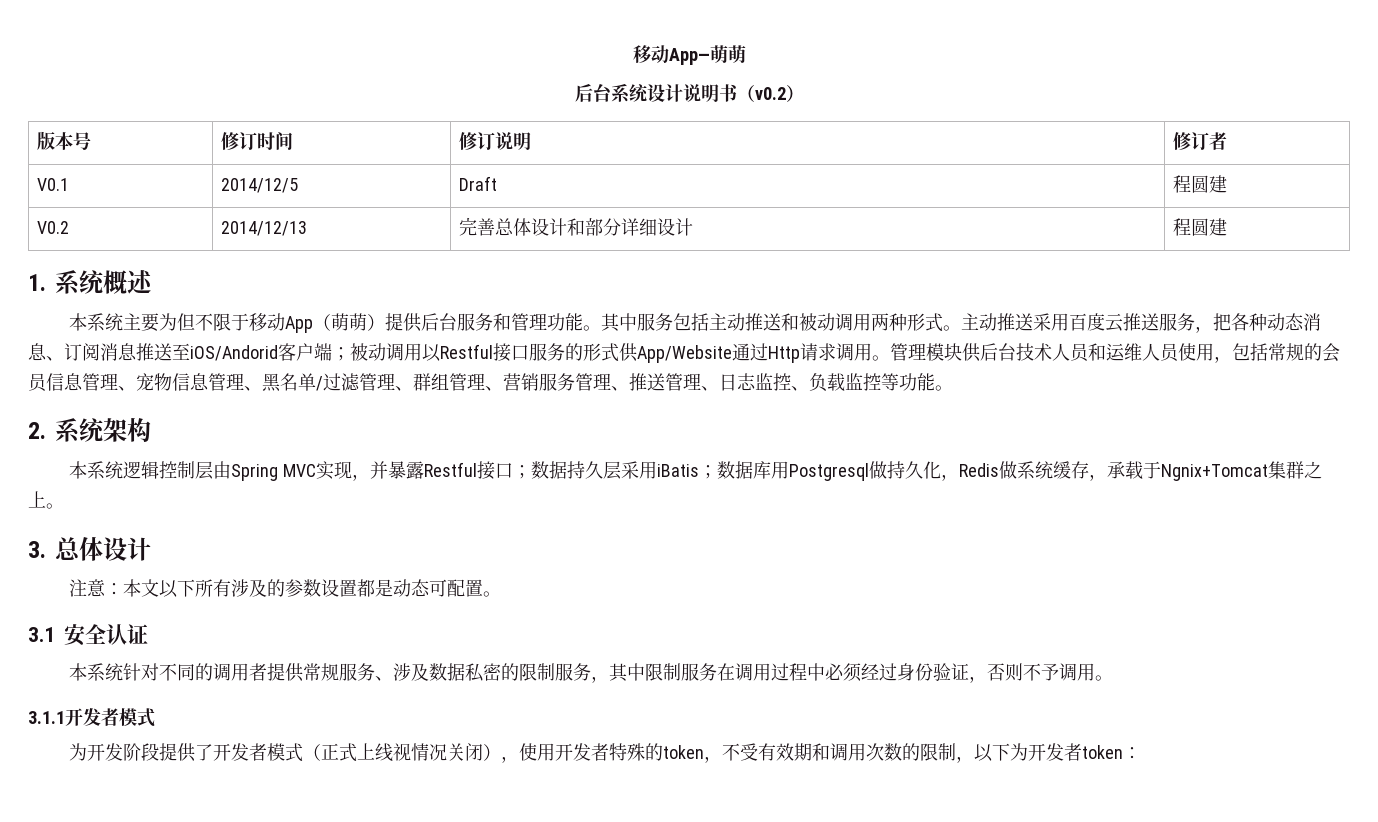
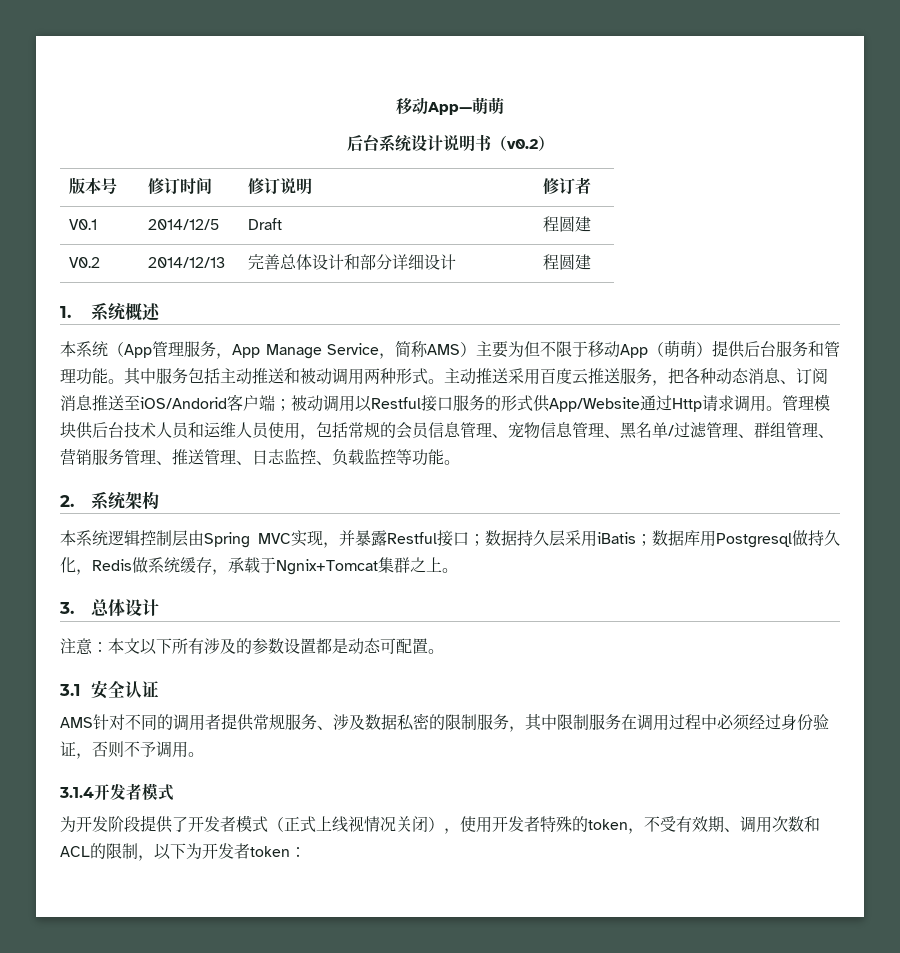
- 本系统主要为但不限于移动App（萌萌）提供后台服务和管理功能。
+ 本系统（App管理服务，App Manage Service，简称AMS）主要为但不限于移动App（萌萌）提供后台服务和管理功能。
- 本系统针对不同的调用者提供常规服务、涉及数据私密的限制服务，其中限制服务在调用过程中必须经过身份验证，否则不予调用。
+ AMS针对不同的调用者提供常规服务、涉及数据私密的限制服务，其中限制服务在调用过程中必须经过身份验证，否则不予调用。
- 3.1.1开发者模式
+ 3.1.4开发者模式
- 为开发阶段提供了开发者模式（正式上线视情况关闭），使用开发者特殊的token，不受有效期和调用次数的限制，以下为开发者token：
+ 为开发阶段提供了开发者模式（正式上线视情况关闭），使用开发者特殊的token，不受有效期、调用次数和ACL的限制，以下为开发者token：

